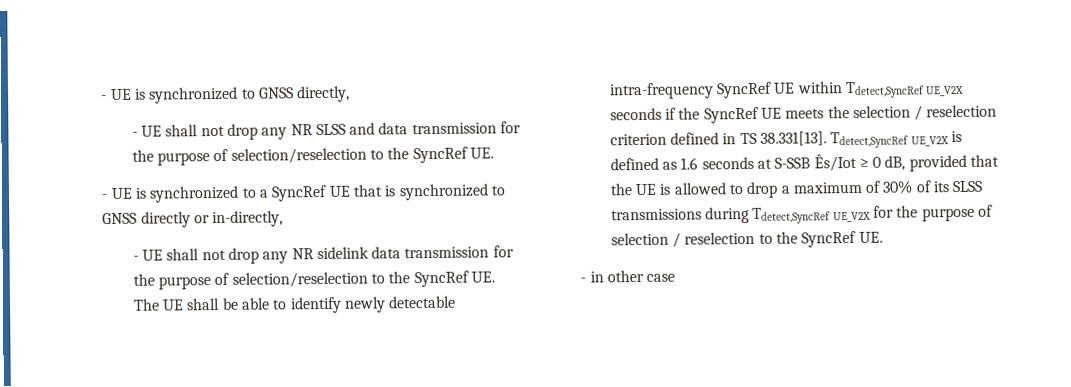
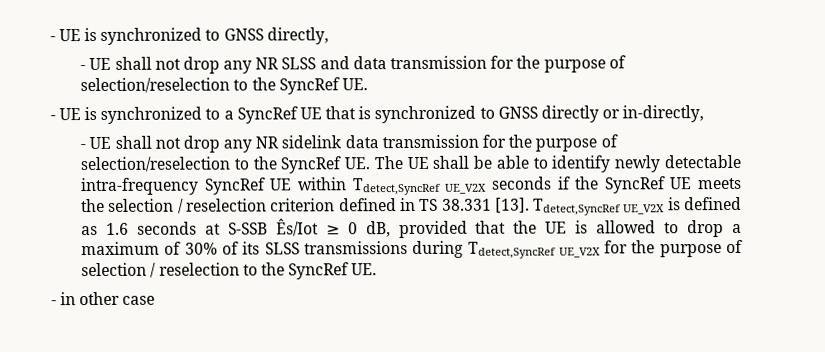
- - UE shall not drop any NR sidelink data transmission for the purpose of selection/reselection to the SyncRef UE. The UE shall be able to identify newly detectable intra-frequency SyncRef UE within Tdetect,SyncRef UE_V2X seconds if the SyncRef UE meets the selection / reselection criterion defined in TS 38.331[13]. Tdetect,SyncRef UE_V2X is defined as 1.6 seconds at S-SSB Ês/Iot ≥ 0 dB, provided that the UE is allowed to drop a maximum of 30% of its SLSS transmissions during Tdetect,SyncRef UE_V2X for the purpose of selection / reselection to the SyncRef UE.
+ - UE shall not drop any NR sidelink data transmission for the purpose of selection/reselection to the SyncRef UE. The UE shall be able to identify newly detectable intra-frequency SyncRef UE within Tdetect,SyncRef UE_V2X seconds if the SyncRef UE meets the selection / reselection criterion defined in TS 38.331 [13]. Tdetect,SyncRef UE_V2X is defined as 1.6 seconds at S-SSB Ês/Iot ≥ 0 dB, provided that the UE is allowed to drop a maximum of 30% of its SLSS transmissions during Tdetect,SyncRef UE_V2X for the purpose of selection / reselection to the SyncRef UE.

